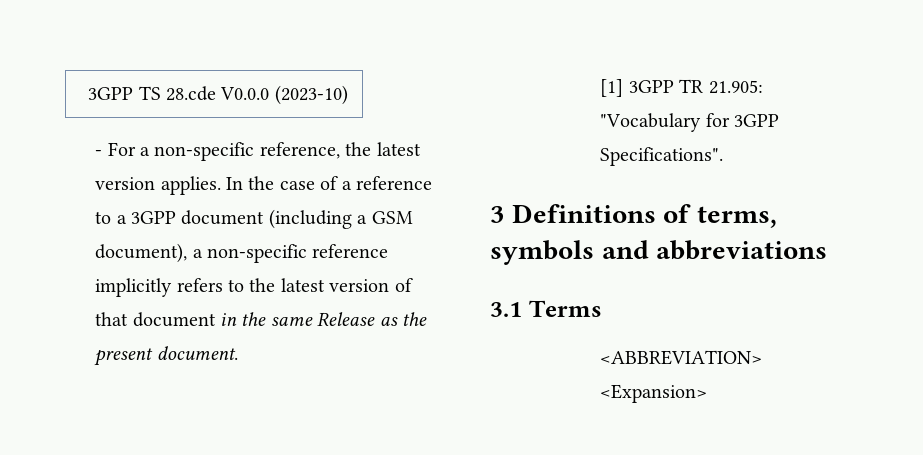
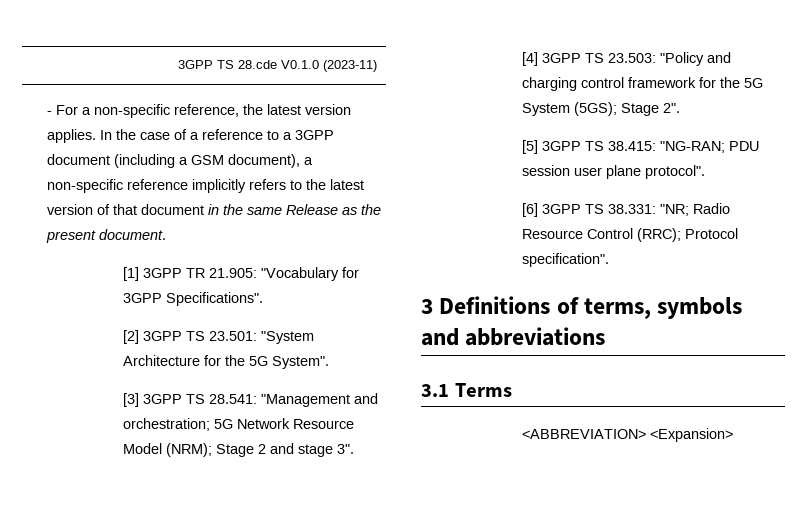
- 3GPP TS 28.cde V0.0.0 (2023-10)
+ 3GPP TS 28.cde V0.1.0 (2023-11)
+ [2] 3GPP TS 23.501: "System Architecture for the 5G System".
+ [3] 3GPP TS 28.541: "Management and orchestration; 5G Network Resource Model (NRM); Stage 2 and stage 3".
+ [4] 3GPP TS 23.503: "Policy and charging control framework for the 5G System (5GS); Stage 2".
+ [5] 3GPP TS 38.415: "NG-RAN; PDU session user plane protocol".
+ [6] 3GPP TS 38.331: "NR; Radio Resource Control (RRC); Protocol specification".

